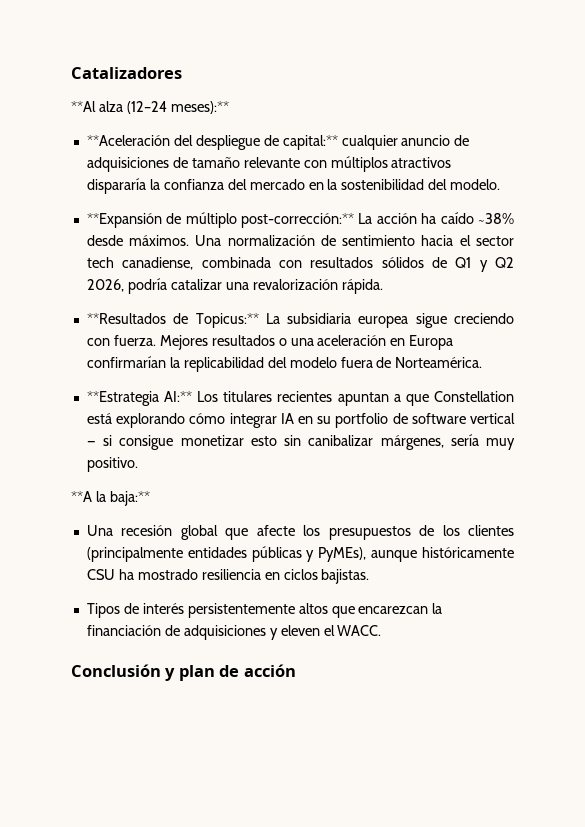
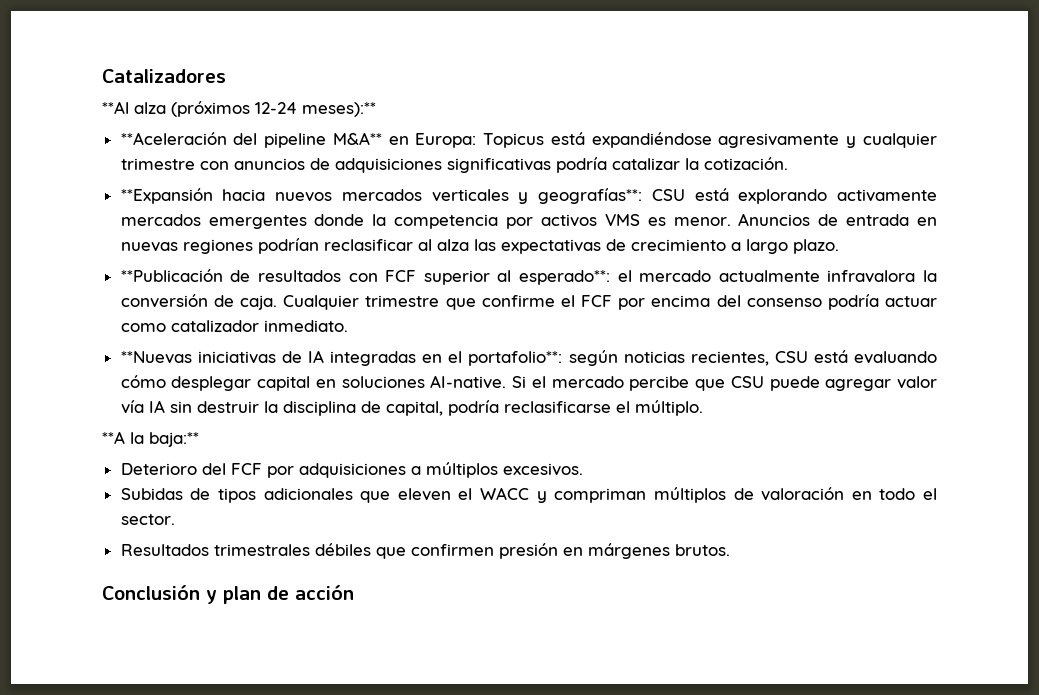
- **Al alza (12–24 meses):**
+ **Al alza (próximos 12-24 meses):**
- **Aceleración del despliegue de capital:** cualquier anuncio de adquisiciones de tamaño relevante con múltiplos atractivos dispararía la confianza del mercado en la sostenibilidad del modelo.
- **Expansión de múltiplo post-corrección:** La acción ha caído ~38% desde máximos. Una normalización de sentimiento hacia el sector tech canadiense, combinada con resultados sólidos de Q1 y Q2 2026, podría catalizar una revalorización rápida.
- **Resultados de Topicus:** La subsidiaria europea sigue creciendo con fuerza. Mejores resultados o una aceleración en Europa confirmarían la replicabilidad del modelo fuera de Norteamérica.
- **Estrategia AI:** Los titulares recientes apuntan a que Constellation está explorando cómo integrar IA en su portfolio de software vertical — si consigue monetizar esto sin canibalizar márgenes, sería muy positivo.
+ **Aceleración del pipeline M&A** en Europa: Topicus está expandiéndose agresivamente y cualquier trimestre con anuncios de adquisiciones significativas podría catalizar la cotización.
+ **Expansión hacia nuevos mercados verticales y geografías**: CSU está explorando activamente mercados emergentes donde la competencia por activos VMS es menor. Anuncios de entrada en nuevas regiones podrían reclasificar al alza las expectativas de crecimiento a largo plazo.
+ **Publicación de resultados con FCF superior al esperado**: el mercado actualmente infravalora la conversión de caja. Cualquier trimestre que confirme el FCF por encima del consenso podría actuar como catalizador inmediato.
+ **Nuevas iniciativas de IA integradas en el portafolio**: según noticias recientes, CSU está evaluando cómo desplegar capital en soluciones AI-native. Si el mercado percibe que CSU puede agregar valor vía IA sin destruir la disciplina de capital, podría reclasificarse el múltiplo.
  **A la baja:**
- Una recesión global que afecte los presupuestos de los clientes (principalmente entidades públicas y PyMEs), aunque históricamente CSU ha mostrado resiliencia en ciclos bajistas.
- Tipos de interés persistentemente altos que encarezcan la financiación de adquisiciones y eleven el WACC.
+ Deterioro del FCF por adquisiciones a múltiplos excesivos.
+ Subidas de tipos adicionales que eleven el WACC y compriman múltiplos de valoración en todo el sector.
+ Resultados trimestrales débiles que confirmen presión en márgenes brutos.

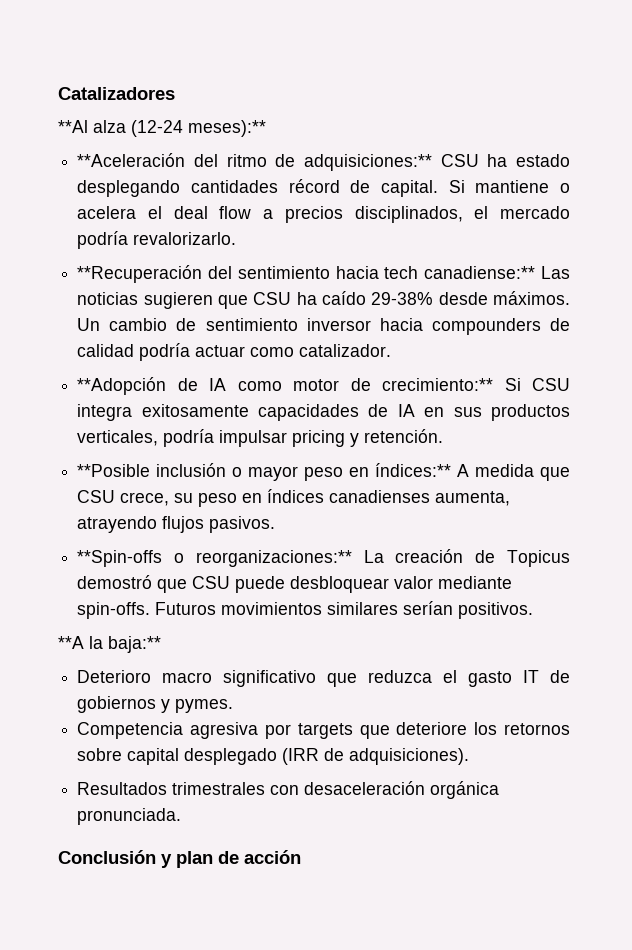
- **Al alza (próximos 12-24 meses):**
+ **Al alza (12-24 meses):**
- **Aceleración del pipeline M&A** en Europa: Topicus está expandiéndose agresivamente y cualquier trimestre con anuncios de adquisiciones significativas podría catalizar la cotización.
- **Expansión hacia nuevos mercados verticales y geografías**: CSU está explorando activamente mercados emergentes donde la competencia por activos VMS es menor. Anuncios de entrada en nuevas regiones podrían reclasificar al alza las expectativas de crecimiento a largo plazo.
- **Publicación de resultados con FCF superior al esperado**: el mercado actualmente infravalora la conversión de caja. Cualquier trimestre que confirme el FCF por encima del consenso podría actuar como catalizador inmediato.
- **Nuevas iniciativas de IA integradas en el portafolio**: según noticias recientes, CSU está evaluando cómo desplegar capital en soluciones AI-native. Si el mercado percibe que CSU puede agregar valor vía IA sin destruir la disciplina de capital, podría reclasificarse el múltiplo.
+ **Aceleración del ritmo de adquisiciones:** CSU ha estado desplegando cantidades récord de capital. Si mantiene o acelera el deal flow a precios disciplinados, el mercado podría revalorizarlo.
+ **Recuperación del sentimiento hacia tech canadiense:** Las noticias sugieren que CSU ha caído 29-38% desde máximos. Un cambio de sentimiento inversor hacia compounders de calidad podría actuar como catalizador.
+ **Adopción de IA como motor de crecimiento:** Si CSU integra exitosamente capacidades de IA en sus productos verticales, podría impulsar pricing y retención.
+ **Posible inclusión o mayor peso en índices:** A medida que CSU crece, su peso en índices canadienses aumenta, atrayendo flujos pasivos.
+ **Spin-offs o reorganizaciones:** La creación de Topicus demostró que CSU puede desbloquear valor mediante spin-offs. Futuros movimientos similares serían positivos.
  **A la baja:**
- Deterioro del FCF por adquisiciones a múltiplos excesivos.
- Subidas de tipos adicionales que eleven el WACC y compriman múltiplos de valoración en todo el sector.
- Resultados trimestrales débiles que confirmen presión en márgenes brutos.
+ Deterioro macro significativo que reduzca el gasto IT de gobiernos y pymes.
+ Competencia agresiva por targets que deteriore los retornos sobre capital desplegado (IRR de adquisiciones).
+ Resultados trimestrales con desaceleración orgánica pronunciada.

